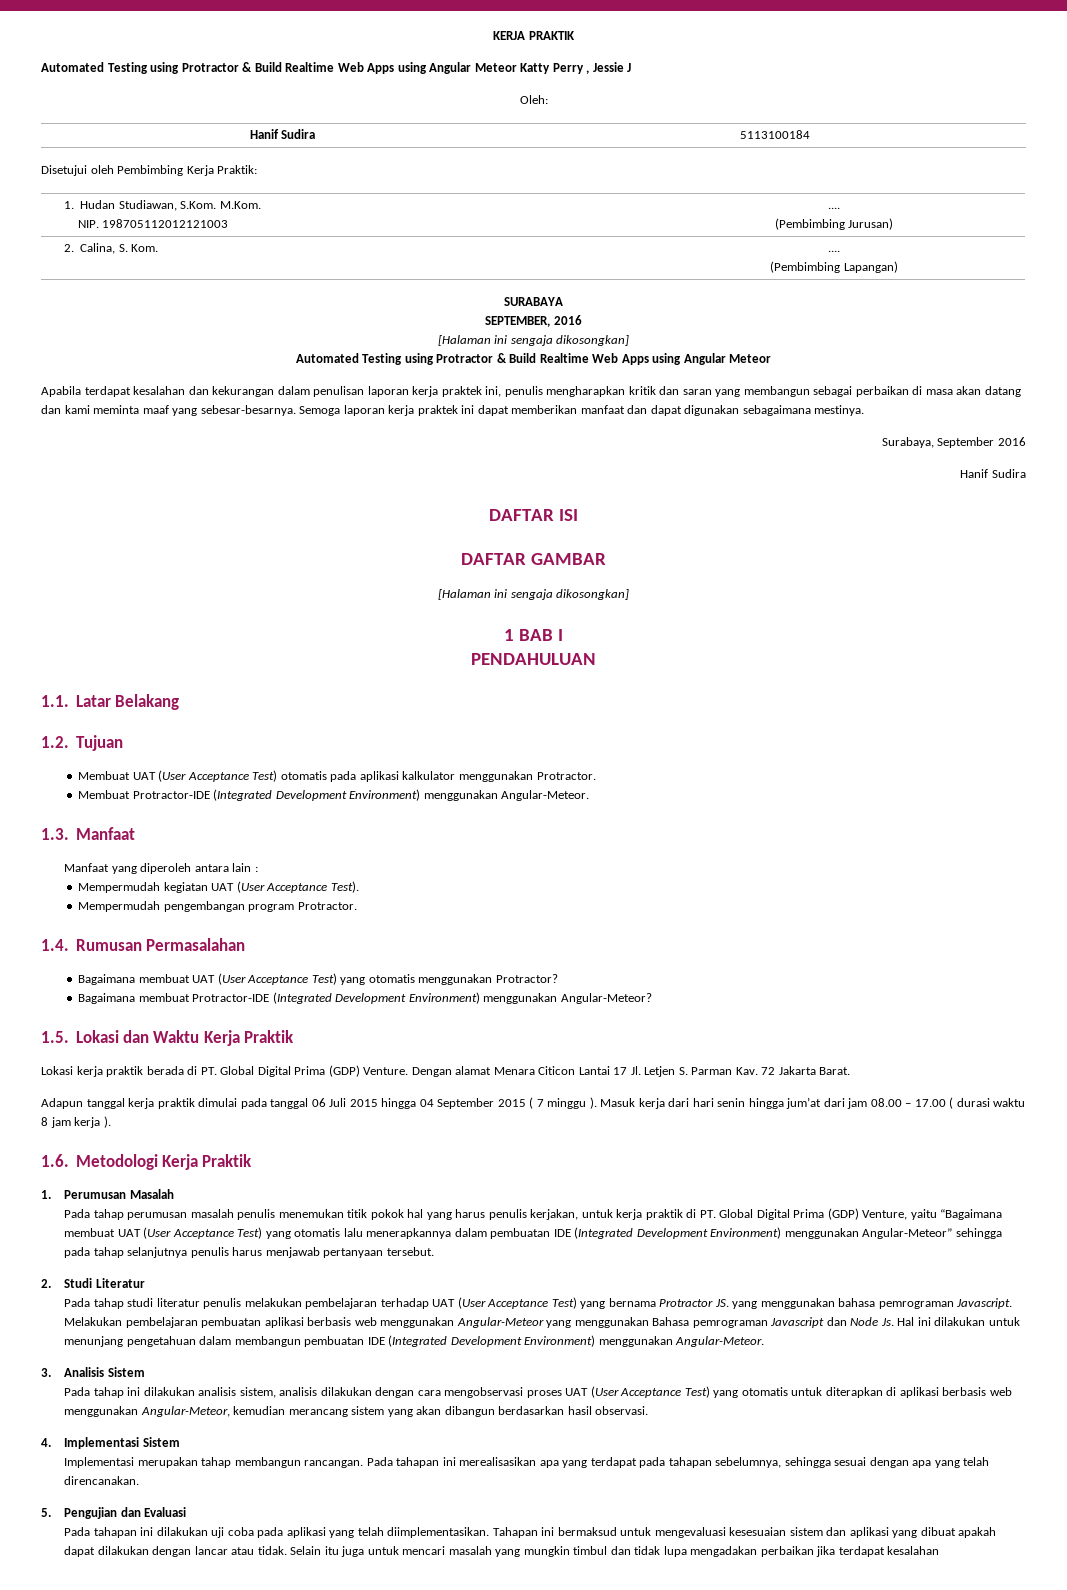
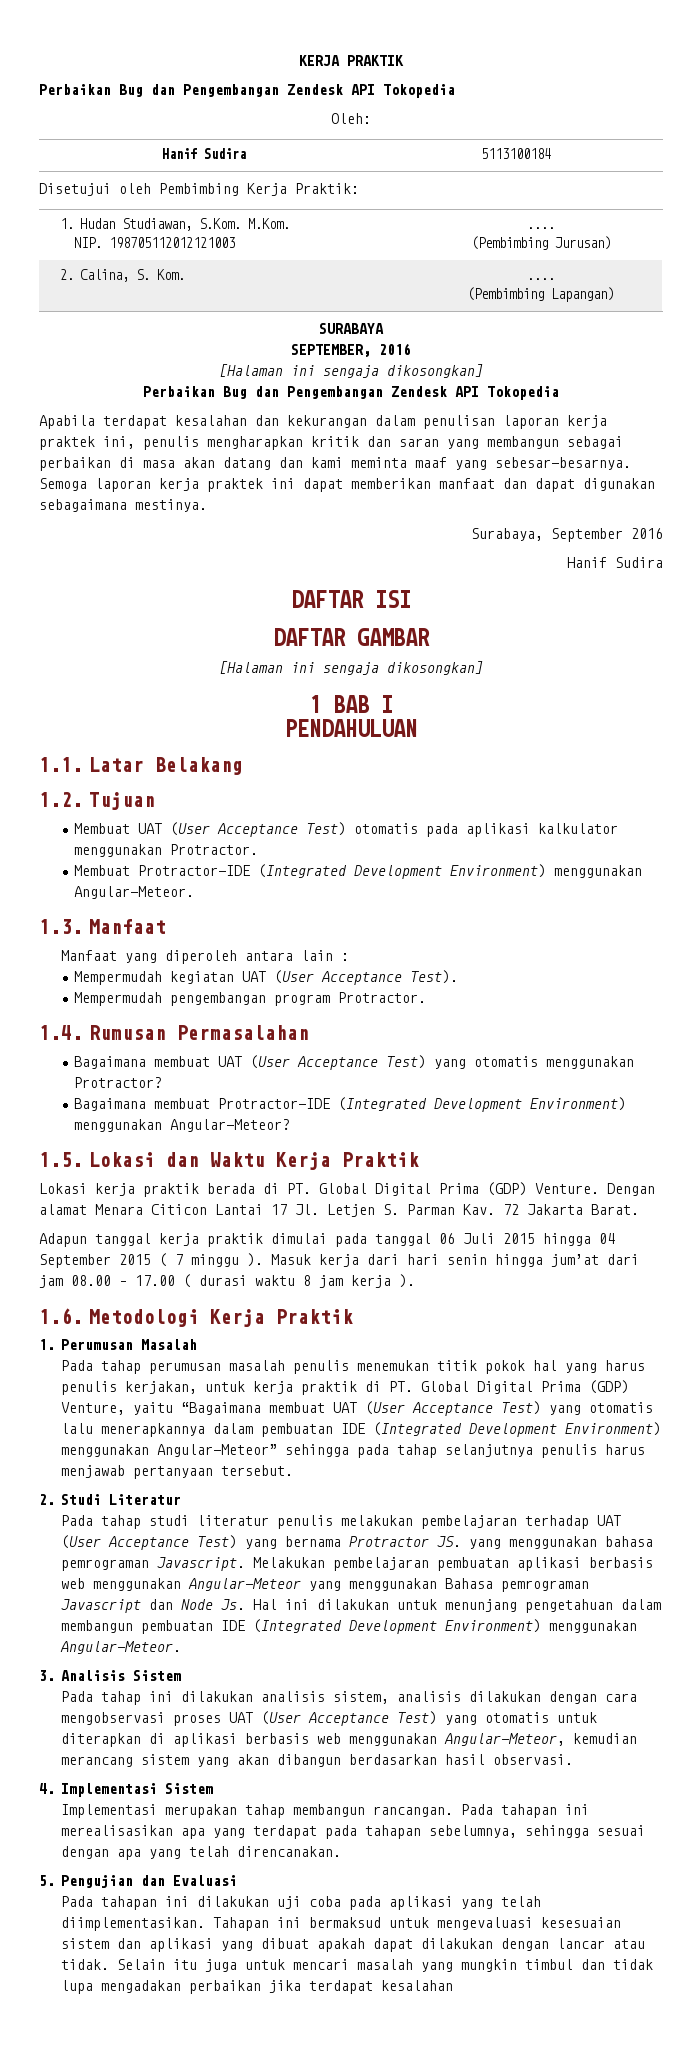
  KERJA PRAKTIK
- Automated Testing using Protractor & Build Realtime Web Apps using Angular Meteor Katty Perry , Jessie J
+ Perbaikan Bug dan Pengembangan Zendesk API Tokopedia
  SEPTEMBER, 2016
  [Halaman ini sengaja dikosongkan]
- Automated Testing using Protractor & Build Realtime Web Apps using Angular Meteor
+ Perbaikan Bug dan Pengembangan Zendesk API Tokopedia

